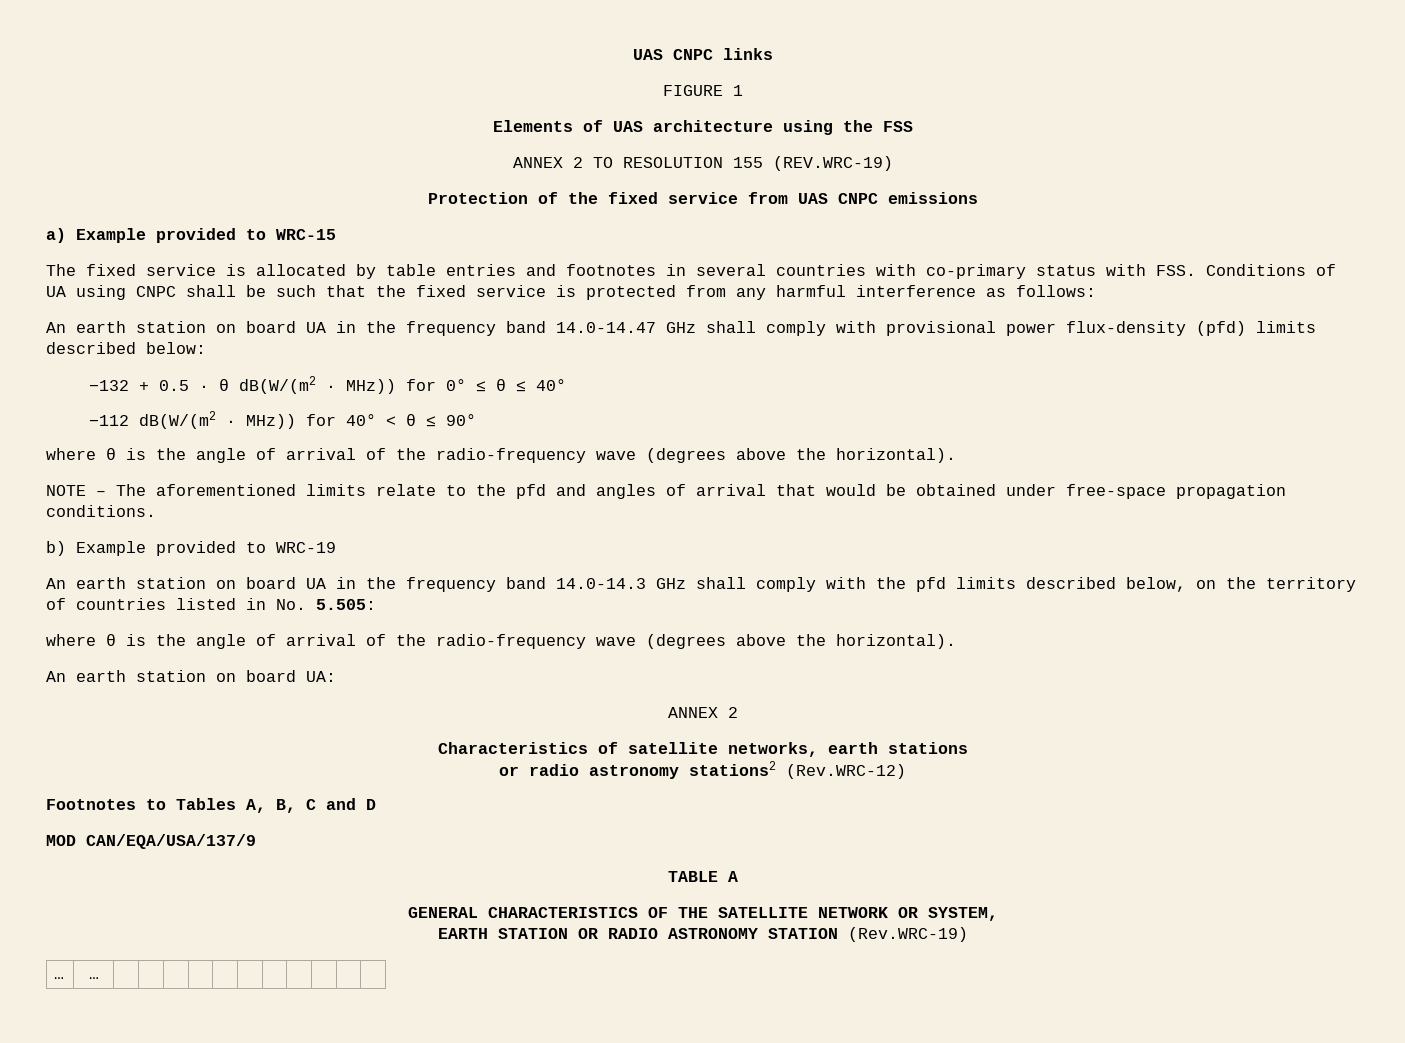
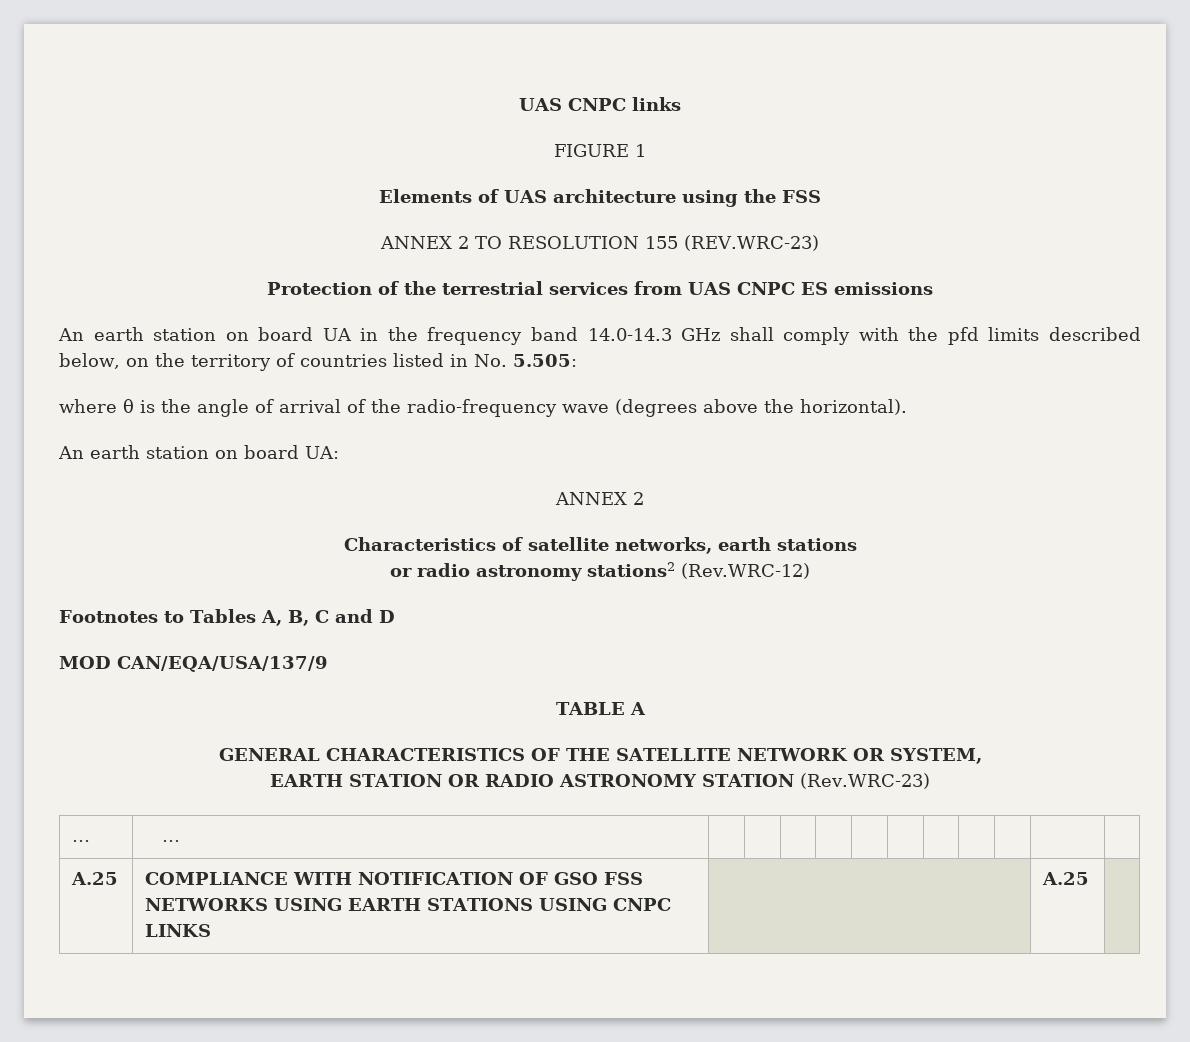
- ANNEX 2 TO RESOLUTION 155 (REV.WRC-19)
+ ANNEX 2 TO RESOLUTION 155 (REV.WRC-23)
- Protection of the fixed service from UAS CNPC emissions
+ Protection of the terrestrial services from UAS CNPC ES emissions
- a) Example provided to WRC-15
- The fixed service is allocated by table entries and footnotes in several countries with co-primary status with FSS. Conditions of UA using CNPC shall be such that the fixed service is protected from any harmful interference as follows:
- An earth station on board UA in the frequency band 14.0-14.47 GHz shall comply with provisional power flux-density (pfd) limits described below:
- −132 + 0.5 · θ dB(W/(m2 · MHz)) for 0° ≤ θ ≤ 40°
- −112 dB(W/(m2 · MHz)) for 40° < θ ≤ 90°
- where θ is the angle of arrival of the radio-frequency wave (degrees above the horizontal).
- NOTE – The aforementioned limits relate to the pfd and angles of arrival that would be obtained under free-space propagation conditions.
- b) Example provided to WRC-19
- EARTH STATION OR RADIO ASTRONOMY STATION (Rev.WRC-19)
+ EARTH STATION OR RADIO ASTRONOMY STATION (Rev.WRC-23)
+ A.25 | COMPLIANCE WITH NOTIFICATION OF GSO FSS NETWORKS USING EARTH STATIONS USING CNPC LINKS | | A.25 |

